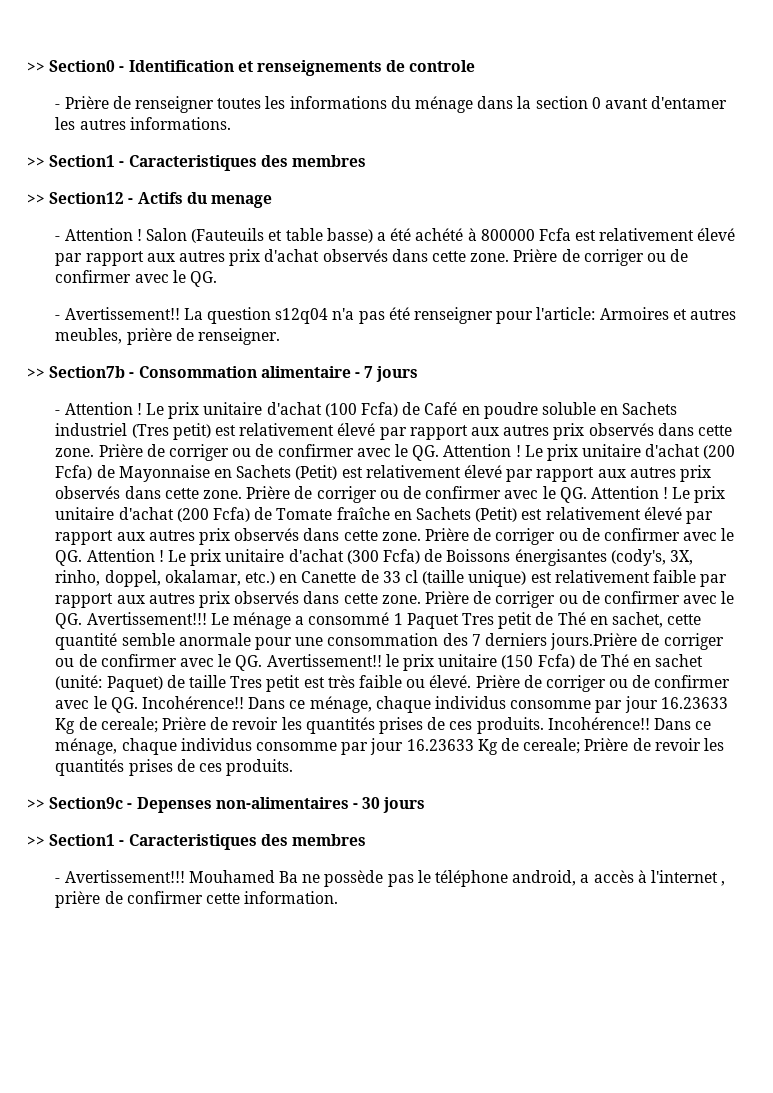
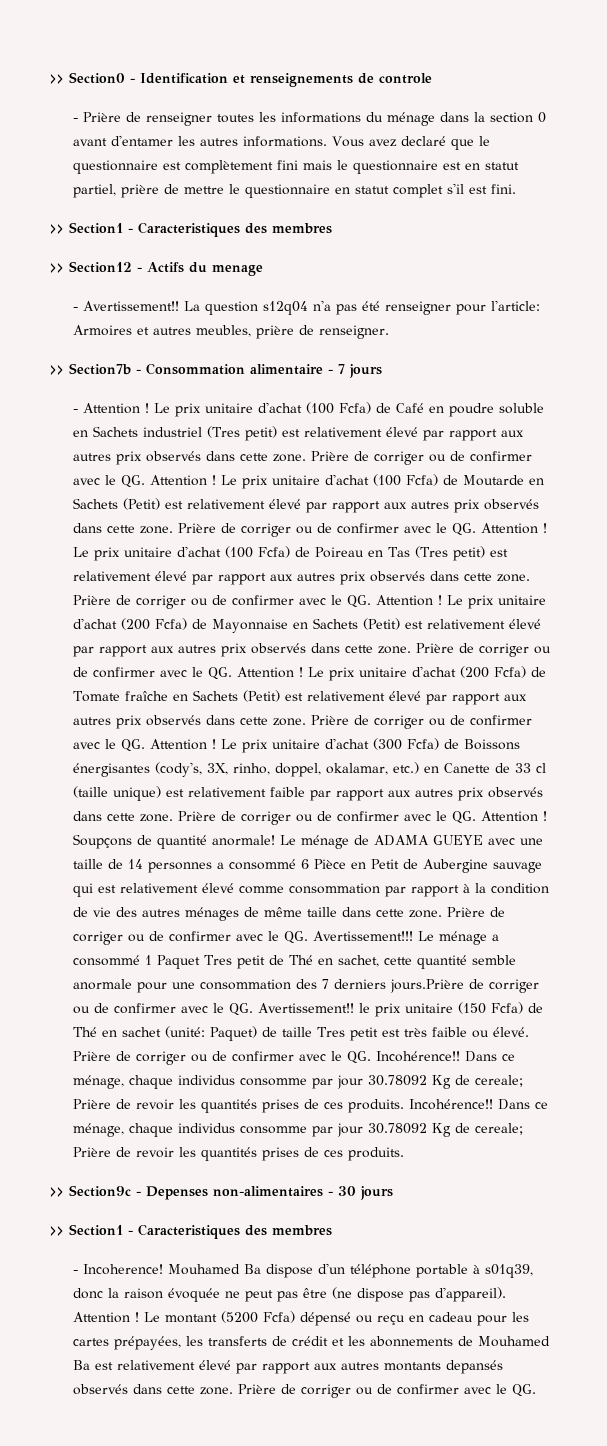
+ Vous avez declaré que le questionnaire est complètement fini mais le questionnaire est en statut partiel, prière de mettre le questionnaire en statut complet s'il est fini.
- - Attention ! Salon (Fauteuils et table basse) a été achété à 800000 Fcfa est relativement élevé par rapport aux autres prix d'achat observés dans cette zone. Prière de corriger ou de confirmer avec le QG.
- Le prix unitaire d'achat (200 Fcfa) de Mayonnaise en Sachets (Petit) est relativement élevé par rapport aux autres prix observés dans cette zone.
+ Le prix unitaire d'achat (100 Fcfa) de Moutarde en Sachets (Petit) est relativement élevé par rapport aux autres prix observés dans cette zone. Prière de corriger ou de confirmer avec le QG. Attention ! Le prix unitaire d'achat (100 Fcfa) de Poireau en Tas (Tres petit) est relativement élevé par rapport aux autres prix observés dans cette zone. Prière de corriger ou de confirmer avec le QG. Attention ! Le prix unitaire d'achat (200 Fcfa) de Mayonnaise en Sachets (Petit) est relativement élevé par rapport aux autres prix observés dans cette zone.
- Prière de corriger ou de confirmer avec le QG. Avertissement!!!
+ Prière de corriger ou de confirmer avec le QG. Attention ! Soupçons de quantité anormale! Le ménage de ADAMA GUEYE avec une taille de 14 personnes a consommé 6 Pièce en Petit de Aubergine sauvage qui est relativement élevé comme consommation par rapport à la condition de vie des autres ménages de même taille dans cette zone. Prière de corriger ou de confirmer avec le QG. Avertissement!!!
- Prière de corriger ou de confirmer avec le QG. Incohérence!! Dans ce ménage, chaque individus consomme par jour 16.23633 Kg de cereale; Prière de revoir les quantités prises de ces produits. Incohérence!! Dans ce ménage, chaque individus consomme par jour 16.23633 Kg de cereale; Prière de revoir les quantités prises de ces produits.
+ Prière de corriger ou de confirmer avec le QG. Incohérence!! Dans ce ménage, chaque individus consomme par jour 30.78092 Kg de cereale; Prière de revoir les quantités prises de ces produits. Incohérence!! Dans ce ménage, chaque individus consomme par jour 30.78092 Kg de cereale; Prière de revoir les quantités prises de ces produits.
- - Avertissement!!! Mouhamed Ba ne possède pas le téléphone android, a accès à l'internet , prière de confirmer cette information.
+ - Incoherence! Mouhamed Ba dispose d'un téléphone portable à s01q39, donc la raison évoquée ne peut pas être (ne dispose pas d'appareil). Attention ! Le montant (5200 Fcfa) dépensé ou reçu en cadeau pour les cartes prépayées, les transferts de crédit et les abonnements de Mouhamed Ba est relativement élevé par rapport aux autres montants depansés observés dans cette zone. Prière de corriger ou de confirmer avec le QG.

